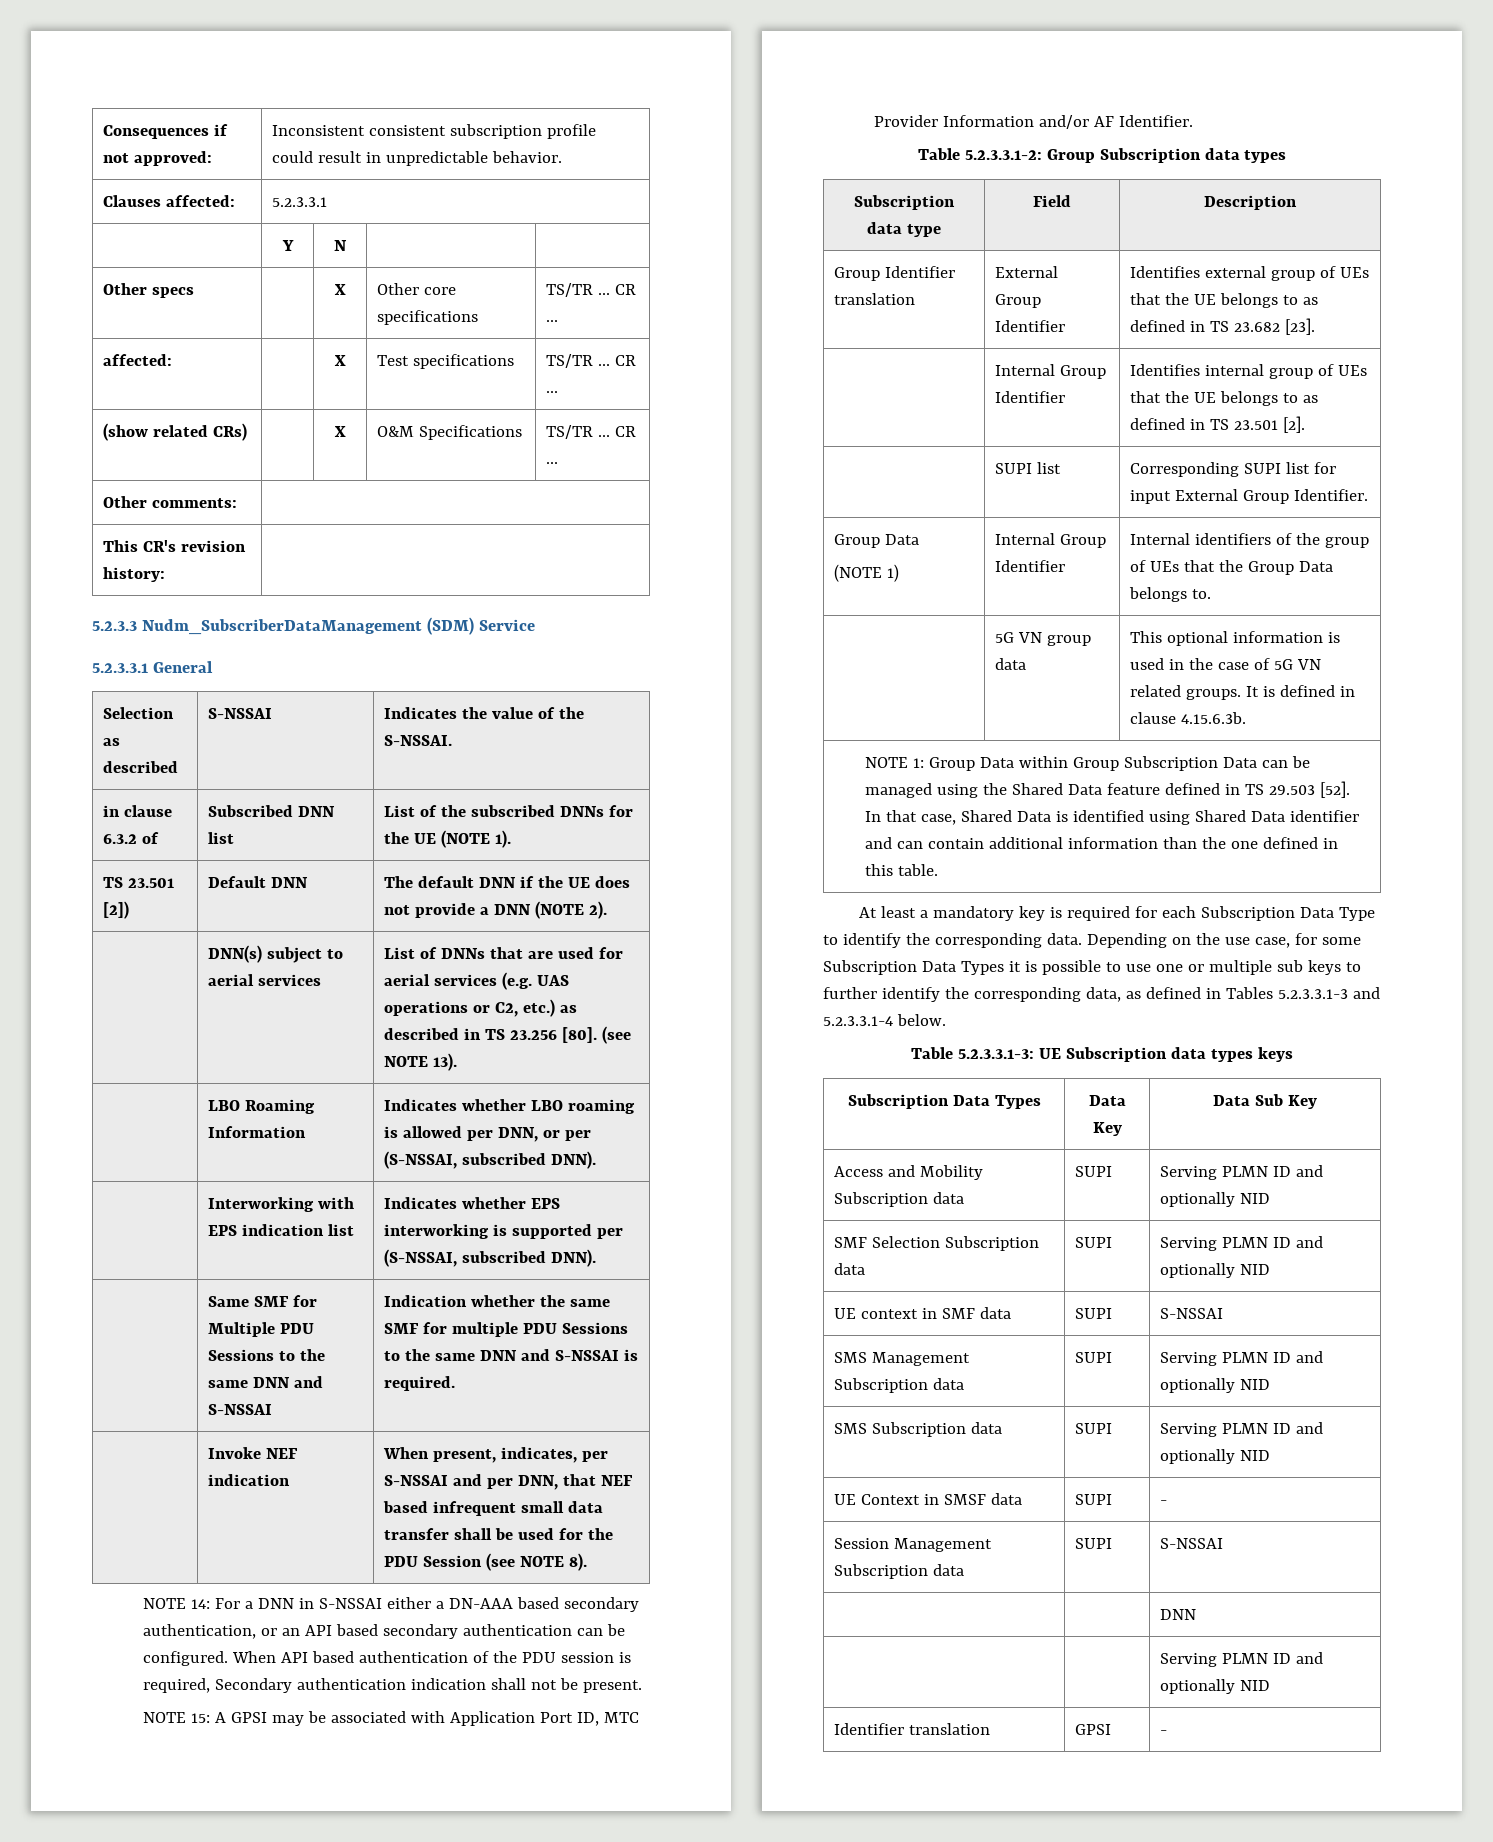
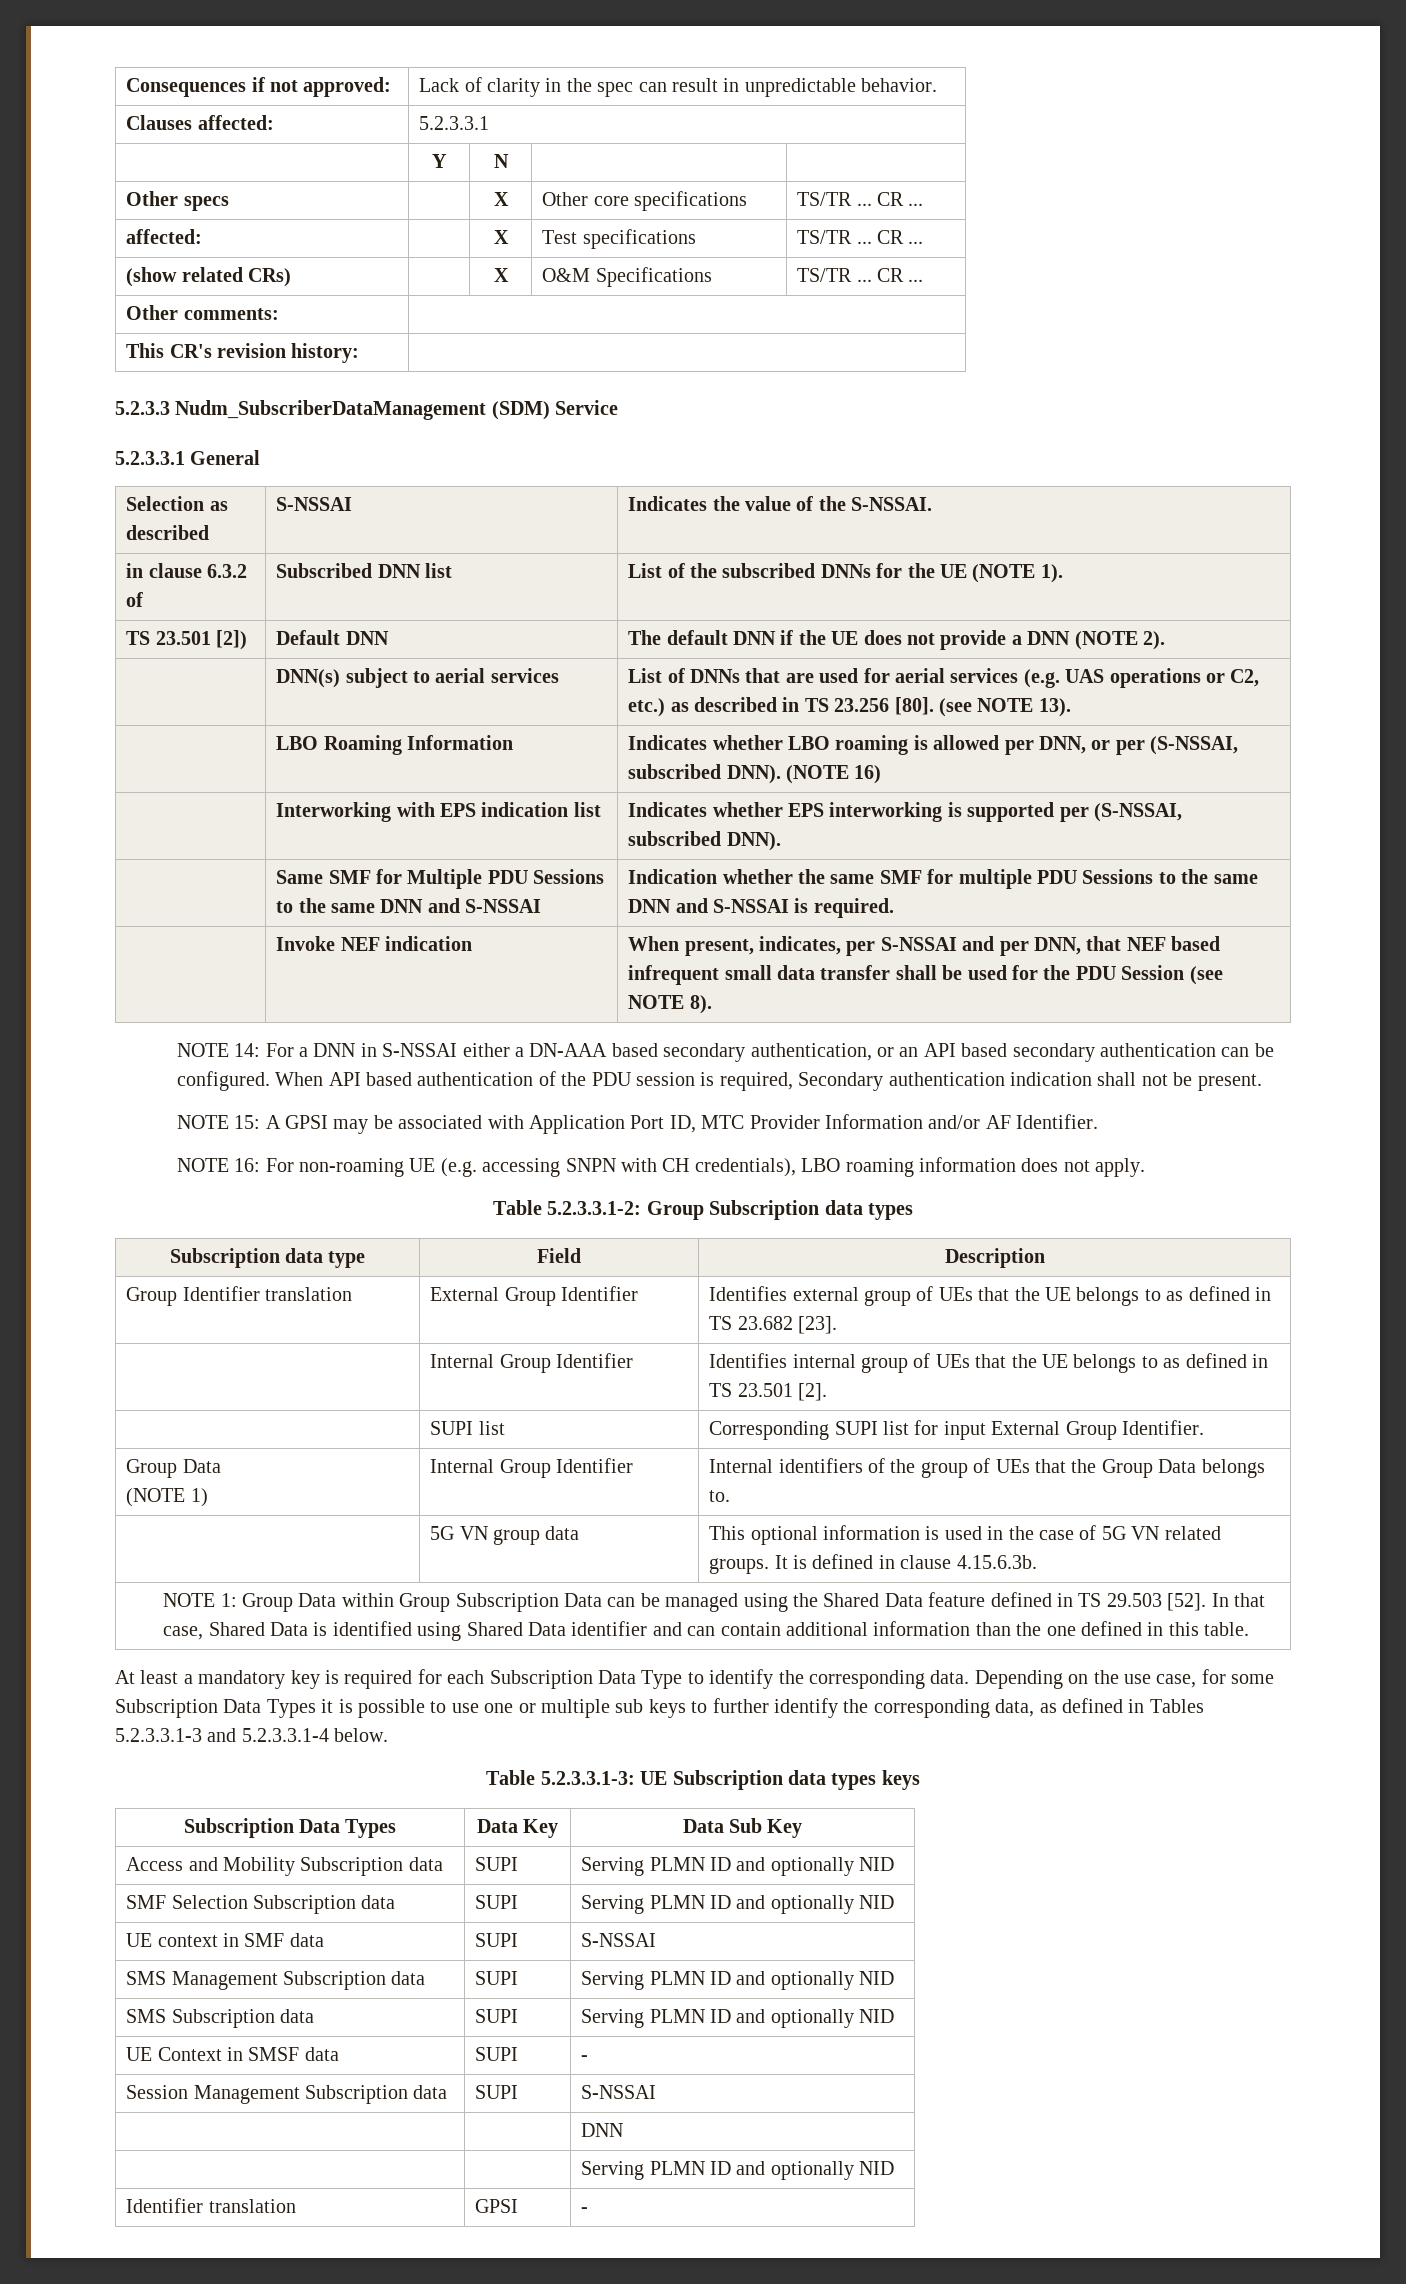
- Consequences if not approved: | Inconsistent consistent subscription profile could result in unpredictable behavior.
+ Consequences if not approved: | Lack of clarity in the spec can result in unpredictable behavior.
- | LBO Roaming Information | Indicates whether LBO roaming is allowed per DNN, or per (S-NSSAI, subscribed DNN).
+ | LBO Roaming Information | Indicates whether LBO roaming is allowed per DNN, or per (S-NSSAI, subscribed DNN). (NOTE 16)
+ NOTE 16: For non-roaming UE (e.g. accessing SNPN with CH credentials), LBO roaming information does not apply.

